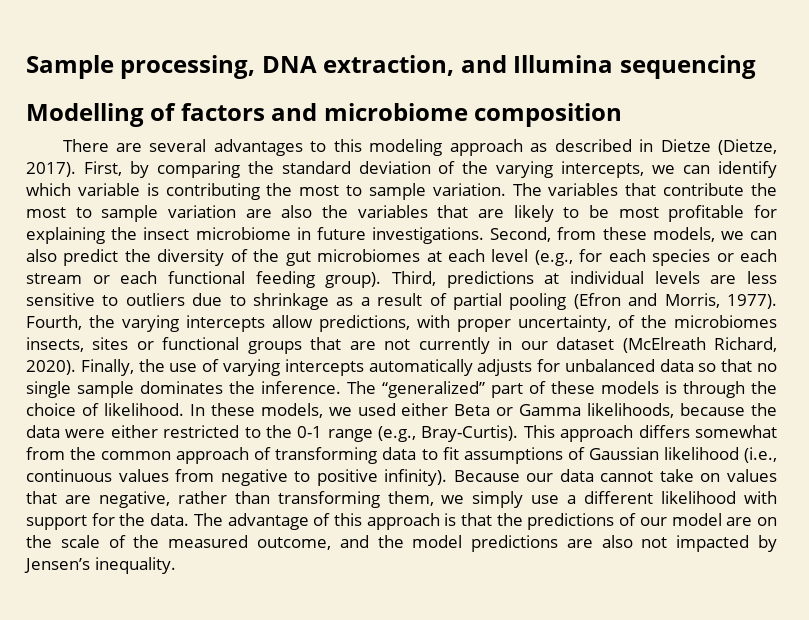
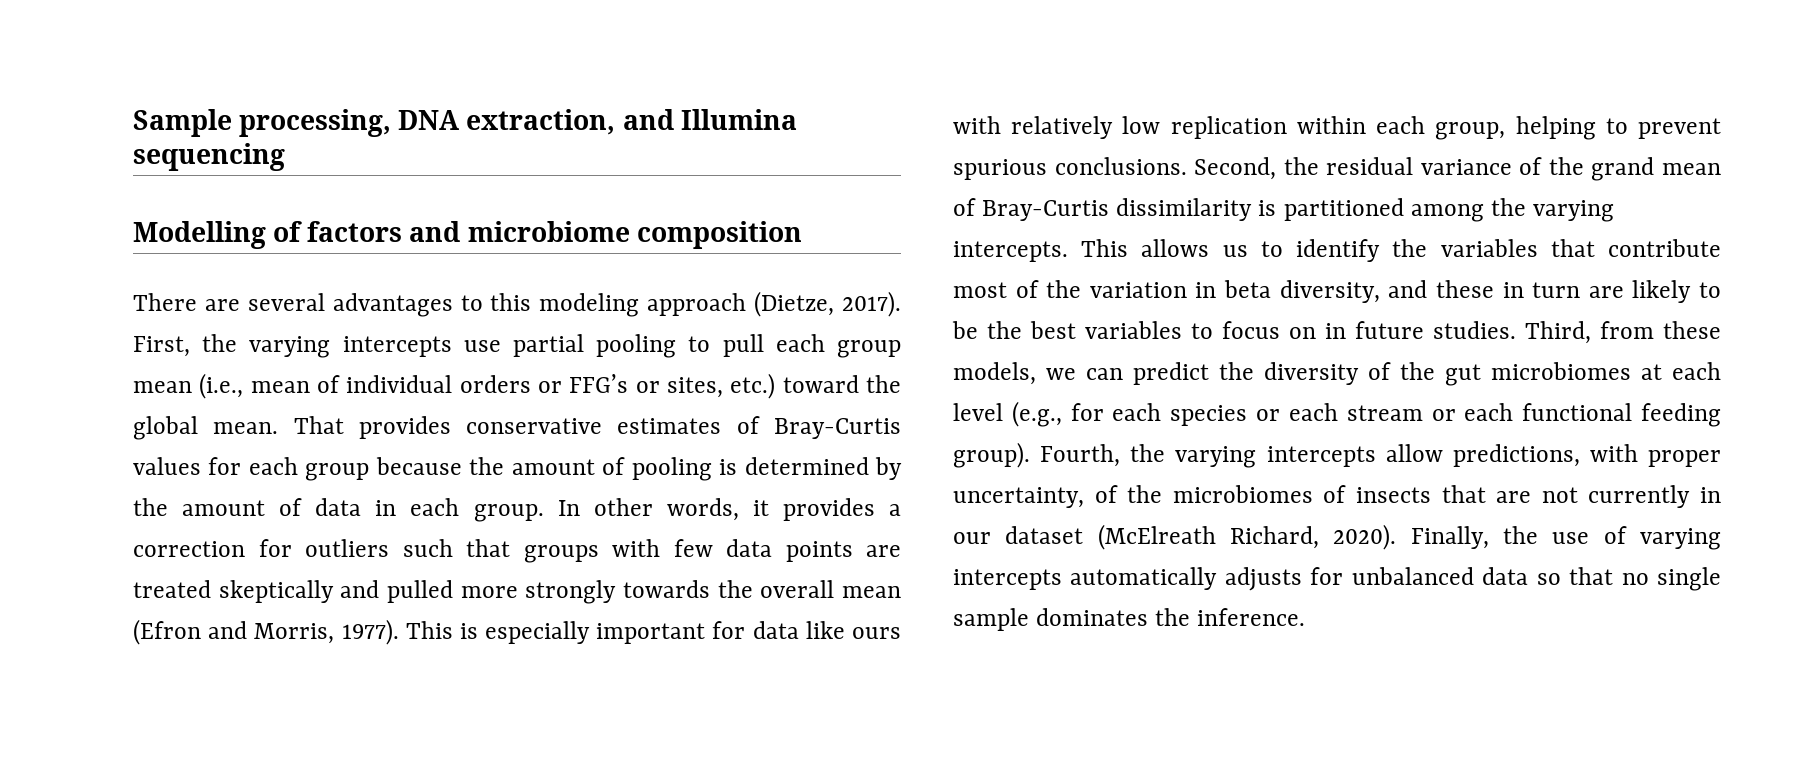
- There are several advantages to this modeling approach as described in Dietze (Dietze, 2017). First, by comparing the standard deviation of the varying intercepts, we can identify which variable is contributing the most to sample variation. The variables that contribute the most to sample variation are also the variables that are likely to be most profitable for explaining the insect microbiome in future investigations. Second, from these models, we can also predict the diversity of the gut microbiomes at each level (e.g., for each species or each stream or each functional feeding group).
+ There are several advantages to this modeling approach (Dietze, 2017). First, the varying intercepts use partial pooling to pull each group mean (i.e., mean of individual orders or FFG’s or sites, etc.) toward the global mean. That provides conservative estimates of Bray-Curtis values for each group because the amount of pooling is determined by the amount of data in each group. In other words, it provides a correction for outliers such that groups with few data points are treated skeptically and pulled more strongly towards the overall mean (Efron and Morris, 1977). This is especially important for data like ours with relatively low replication within each group, helping to prevent spurious conclusions. Second, the residual variance of the grand mean of Bray-Curtis dissimilarity is partitioned among the varying intercepts. This allows us to identify the variables that contribute most of the variation in beta diversity, and these in turn are likely to be the best variables to focus on in future studies. Third, from these models, we can predict the diversity of the gut microbiomes at each level (e.g., for each species or each stream or each functional feeding group).
- Third, predictions at individual levels are less sensitive to outliers due to shrinkage as a result of partial pooling (Efron and Morris, 1977).
- Fourth, the varying intercepts allow predictions, with proper uncertainty, of the microbiomes insects, sites or functional groups that are not currently in our dataset (McElreath Richard, 2020).
+ Fourth, the varying intercepts allow predictions, with proper uncertainty, of the microbiomes of insects that are not currently in our dataset (McElreath Richard, 2020).
- The “generalized” part of these models is through the choice of likelihood. In these models, we used either Beta or Gamma likelihoods, because the data were either restricted to the 0-1 range (e.g., Bray-Curtis). This approach differs somewhat from the common approach of transforming data to fit assumptions of Gaussian likelihood (i.e., continuous values from negative to positive infinity). Because our data cannot take on values that are negative, rather than transforming them, we simply use a different likelihood with support for the data. The advantage of this approach is that the predictions of our model are on the scale of the measured outcome, and the model predictions are also not impacted by Jensen’s inequality.

